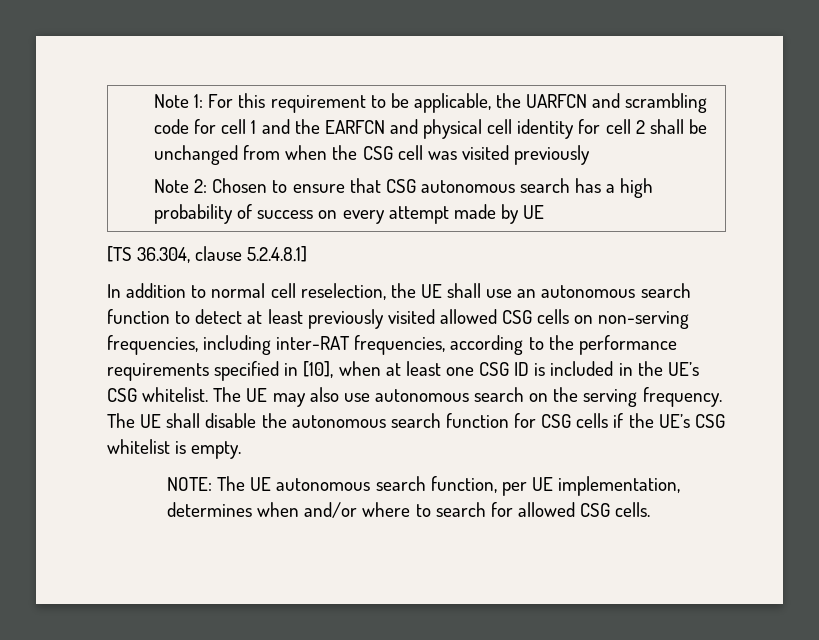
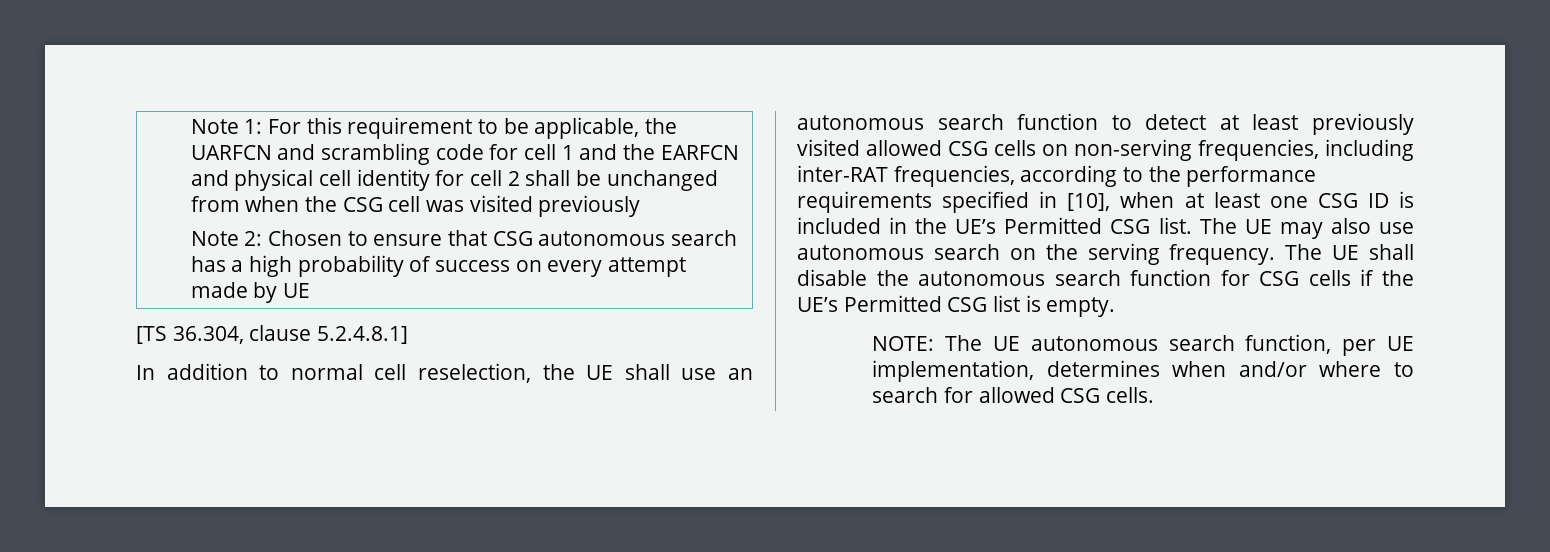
- In addition to normal cell reselection, the UE shall use an autonomous search function to detect at least previously visited allowed CSG cells on non-serving frequencies, including inter-RAT frequencies, according to the performance requirements specified in [10], when at least one CSG ID is included in the UE’s CSG whitelist.
+ In addition to normal cell reselection, the UE shall use an autonomous search function to detect at least previously visited allowed CSG cells on non-serving frequencies, including inter-RAT frequencies, according to the performance requirements specified in [10], when at least one CSG ID is included in the UE’s Permitted CSG list.
- The UE shall disable the autonomous search function for CSG cells if the UE’s CSG whitelist is empty.
+ The UE shall disable the autonomous search function for CSG cells if the UE’s Permitted CSG list is empty.

